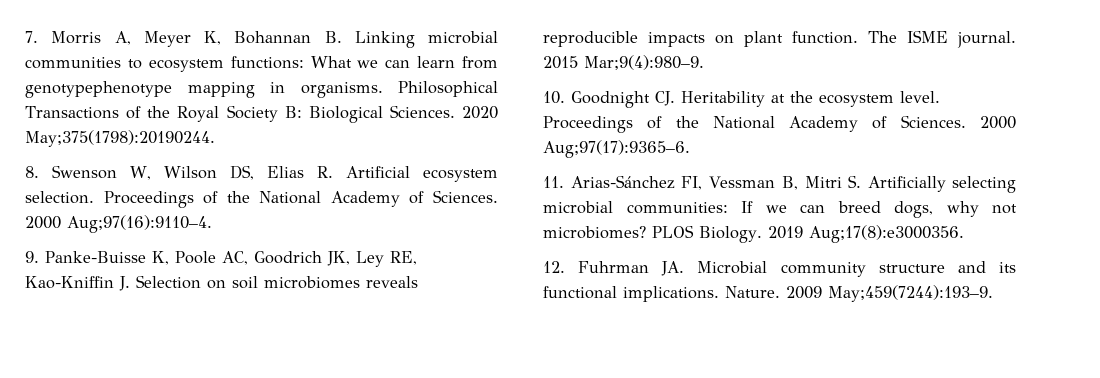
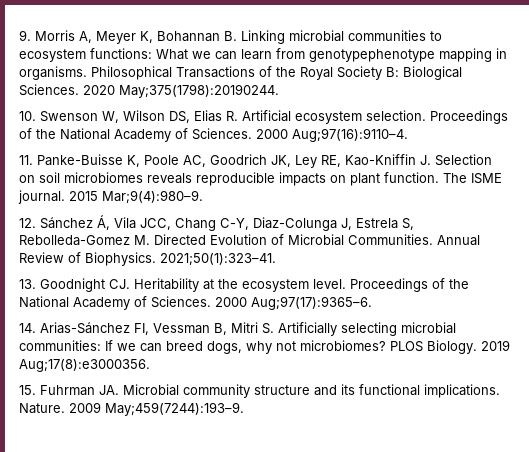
- 7. Morris A, Meyer K, Bohannan B. Linking microbial communities to ecosystem functions: What we can learn from genotypephenotype mapping in organisms.
+ 9. Morris A, Meyer K, Bohannan B. Linking microbial communities to ecosystem functions: What we can learn from genotypephenotype mapping in organisms.
- 8. Swenson W, Wilson DS, Elias R. Artificial ecosystem selection.
+ 10. Swenson W, Wilson DS, Elias R. Artificial ecosystem selection.
- 9. Panke-Buisse K, Poole AC, Goodrich JK, Ley RE, Kao-Kniffin J. Selection on soil microbiomes reveals reproducible impacts on plant function.
+ 11. Panke-Buisse K, Poole AC, Goodrich JK, Ley RE, Kao-Kniffin J. Selection on soil microbiomes reveals reproducible impacts on plant function.
- 10. Goodnight CJ. Heritability at the ecosystem level.
+ 12. Sánchez Á, Vila JCC, Chang C-Y, Diaz-Colunga J, Estrela S, Rebolleda-Gomez M. Directed Evolution of Microbial Communities. Annual Review of Biophysics. 2021;50(1):323–41.
+ 13. Goodnight CJ. Heritability at the ecosystem level.
- 11. Arias-Sánchez FI, Vessman B, Mitri S. Artificially selecting microbial communities: If we can breed dogs, why not microbiomes?
+ 14. Arias-Sánchez FI, Vessman B, Mitri S. Artificially selecting microbial communities: If we can breed dogs, why not microbiomes?
- 12. Fuhrman JA. Microbial community structure and its functional implications.
+ 15. Fuhrman JA. Microbial community structure and its functional implications.

